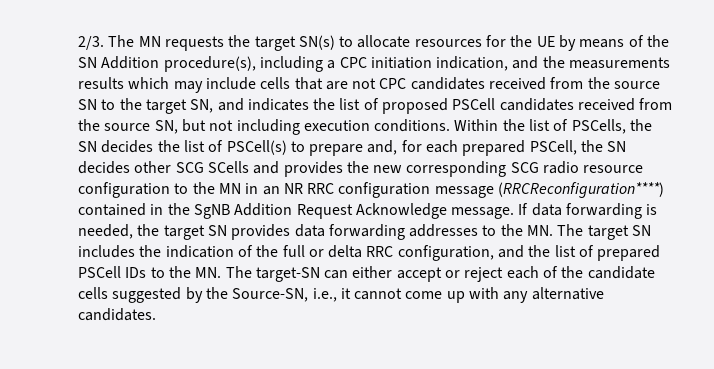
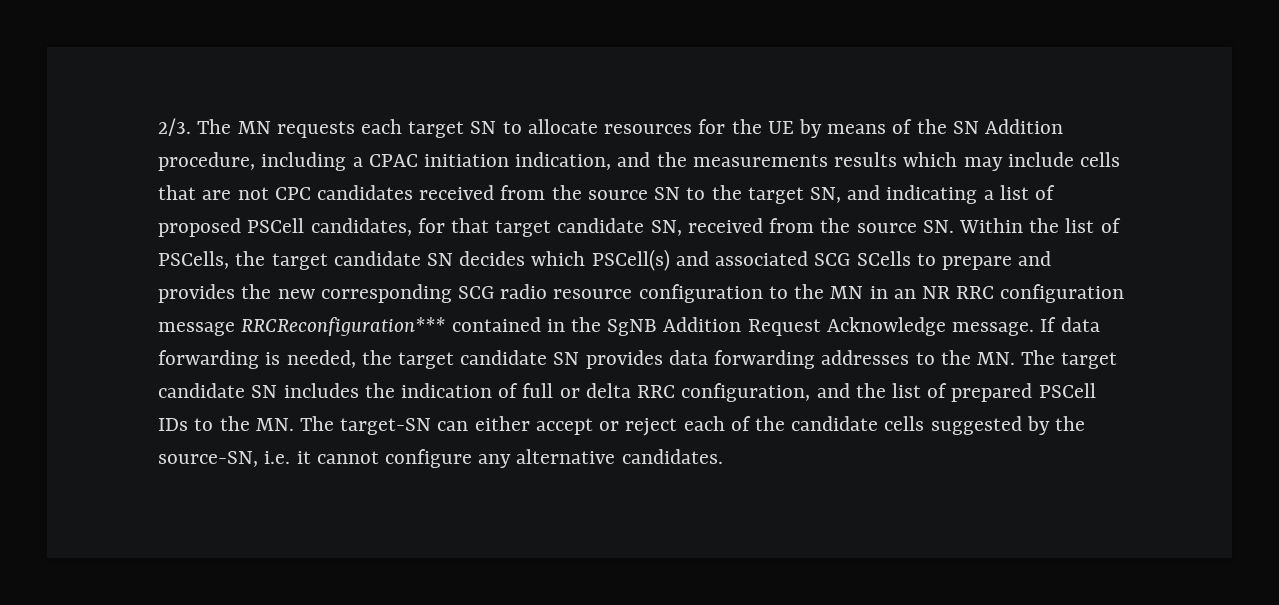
- The MN requests the target SN(s) to allocate resources for the UE by means of the SN Addition procedure(s), including a CPC initiation indication, and the measurements results which may include cells that are not CPC candidates received from the source SN to the target SN, and indicates the list of proposed PSCell candidates received from the source SN, but not including execution conditions. Within the list of PSCells, the SN decides the list of PSCell(s) to prepare and, for each prepared PSCell, the SN decides other SCG SCells and provides the new corresponding SCG radio resource configuration to the MN in an NR RRC configuration message (RRCReconfiguration****) contained in the SgNB Addition Request Acknowledge message.
+ The MN requests each target SN to allocate resources for the UE by means of the SN Addition procedure, including a CPAC initiation indication, and the measurements results which may include cells that are not CPC candidates received from the source SN to the target SN, and indicating a list of proposed PSCell candidates, for that target candidate SN, received from the source SN. Within the list of PSCells, the target candidate SN decides which PSCell(s) and associated SCG SCells to prepare and provides the new corresponding SCG radio resource configuration to the MN in an NR RRC configuration message RRCReconfiguration*** contained in the SgNB Addition Request Acknowledge message.
- If data forwarding is needed, the target SN provides data forwarding addresses to the MN. The target SN includes the indication of the full or delta RRC configuration, and the list of prepared PSCell IDs to the MN. The target-SN can either accept or reject each of the candidate cells suggested by the Source-SN, i.e., it cannot come up with any alternative candidates.
+ If data forwarding is needed, the target candidate SN provides data forwarding addresses to the MN. The target candidate SN includes the indication of full or delta RRC configuration, and the list of prepared PSCell IDs to the MN. The target-SN can either accept or reject each of the candidate cells suggested by the source-SN, i.e. it cannot configure any alternative candidates.

